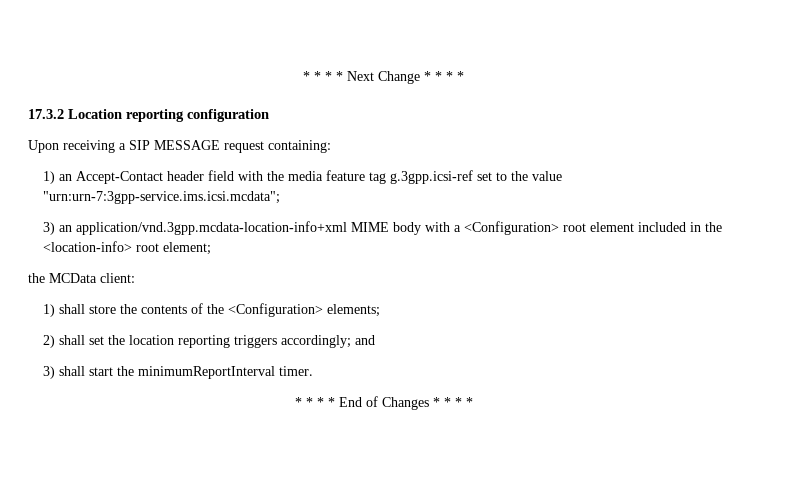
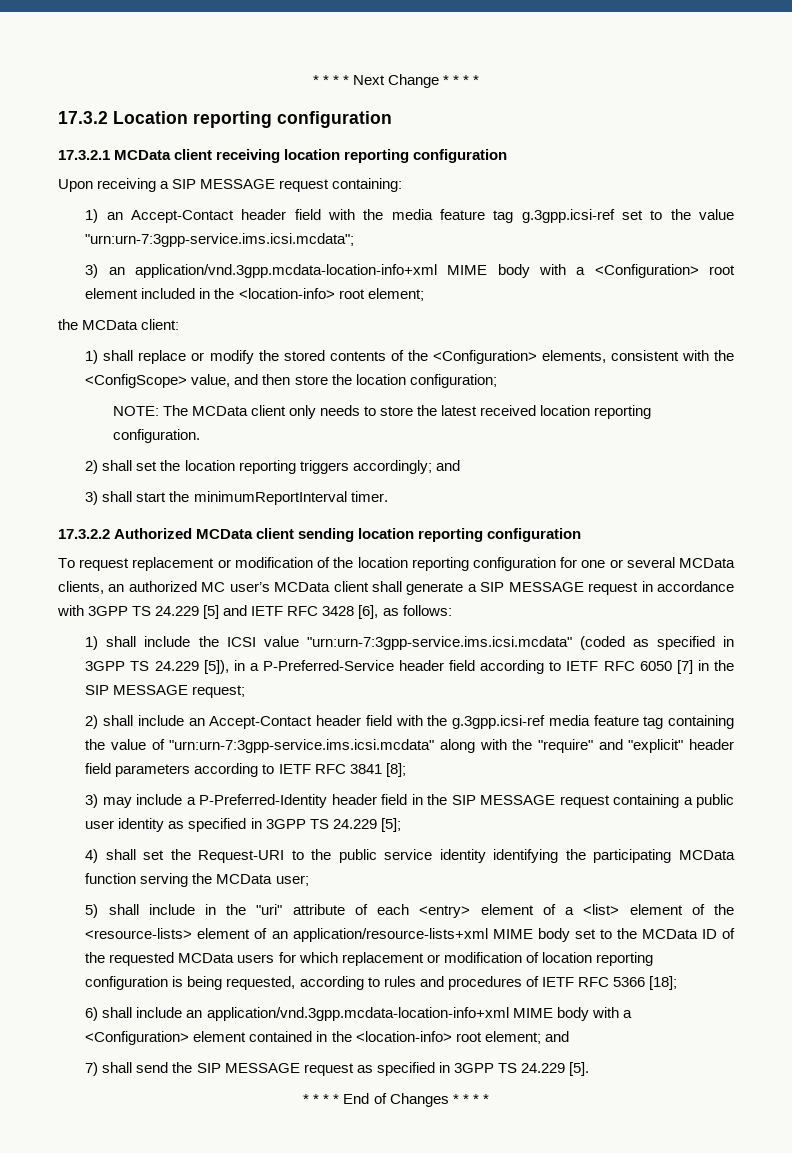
+ 17.3.2.1 MCData client receiving location reporting configuration
- 1) shall store the contents of the <Configuration> elements;
+ 1) shall replace or modify the stored contents of the <Configuration> elements, consistent with the <ConfigScope> value, and then store the location configuration;
+ NOTE: The MCData client only needs to store the latest received location reporting configuration.
+ 17.3.2.2 Authorized MCData client sending location reporting configuration
+ To request replacement or modification of the location reporting configuration for one or several MCData clients, an authorized MC user’s MCData client shall generate a SIP MESSAGE request in accordance with 3GPP TS 24.229 [5] and IETF RFC 3428 [6], as follows:
+ 1) shall include the ICSI value "urn:urn-7:3gpp-service.ims.icsi.mcdata" (coded as specified in 3GPP TS 24.229 [5]), in a P-Preferred-Service header field according to IETF RFC 6050 [7] in the SIP MESSAGE request;
+ 2) shall include an Accept-Contact header field with the g.3gpp.icsi-ref media feature tag containing the value of "urn:urn-7:3gpp-service.ims.icsi.mcdata" along with the "require" and "explicit" header field parameters according to IETF RFC 3841 [8];
+ 3) may include a P-Preferred-Identity header field in the SIP MESSAGE request containing a public user identity as specified in 3GPP TS 24.229 [5];
+ 4) shall set the Request-URI to the public service identity identifying the participating MCData function serving the MCData user;
+ 5) shall include in the "uri" attribute of each <entry> element of a <list> element of the <resource-lists> element of an application/resource-lists+xml MIME body set to the MCData ID of the requested MCData users for which replacement or modification of location reporting configuration is being requested, according to rules and procedures of IETF RFC 5366 [18];
+ 6) shall include an application/vnd.3gpp.mcdata-location-info+xml MIME body with a <Configuration> element contained in the <location-info> root element; and
+ 7) shall send the SIP MESSAGE request as specified in 3GPP TS 24.229 [5].

